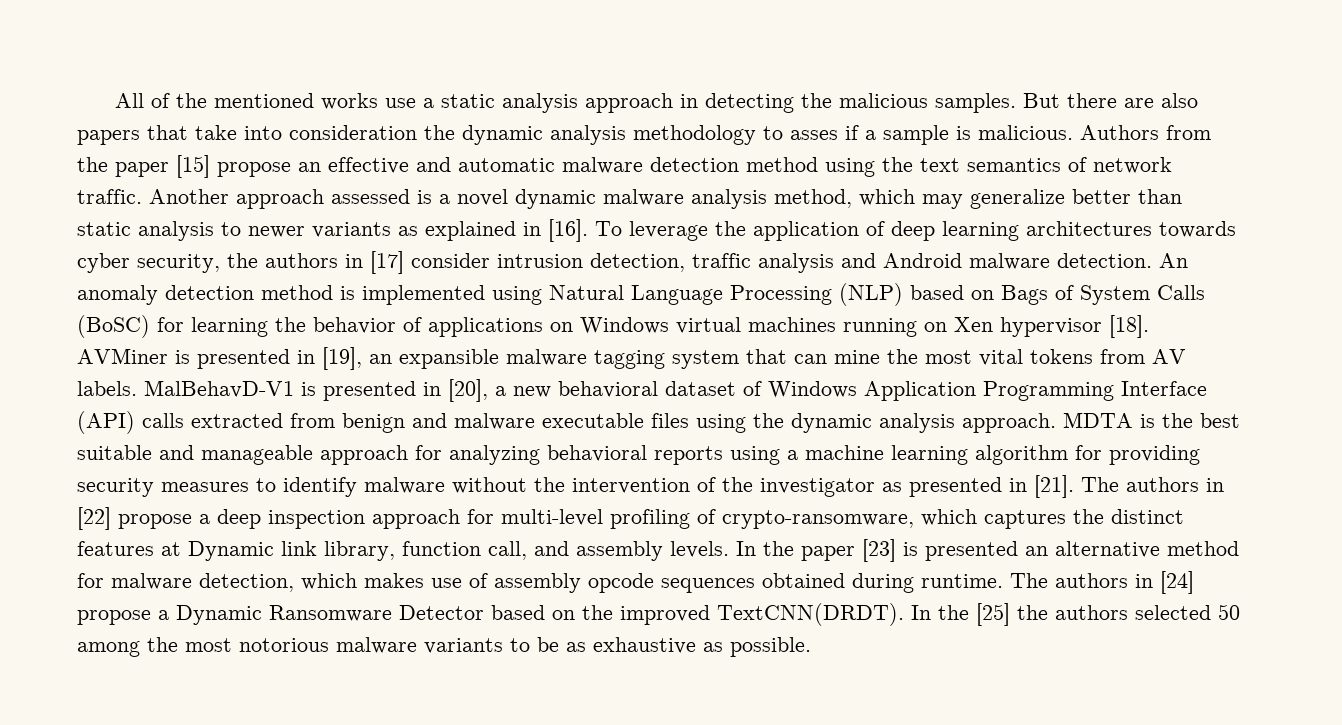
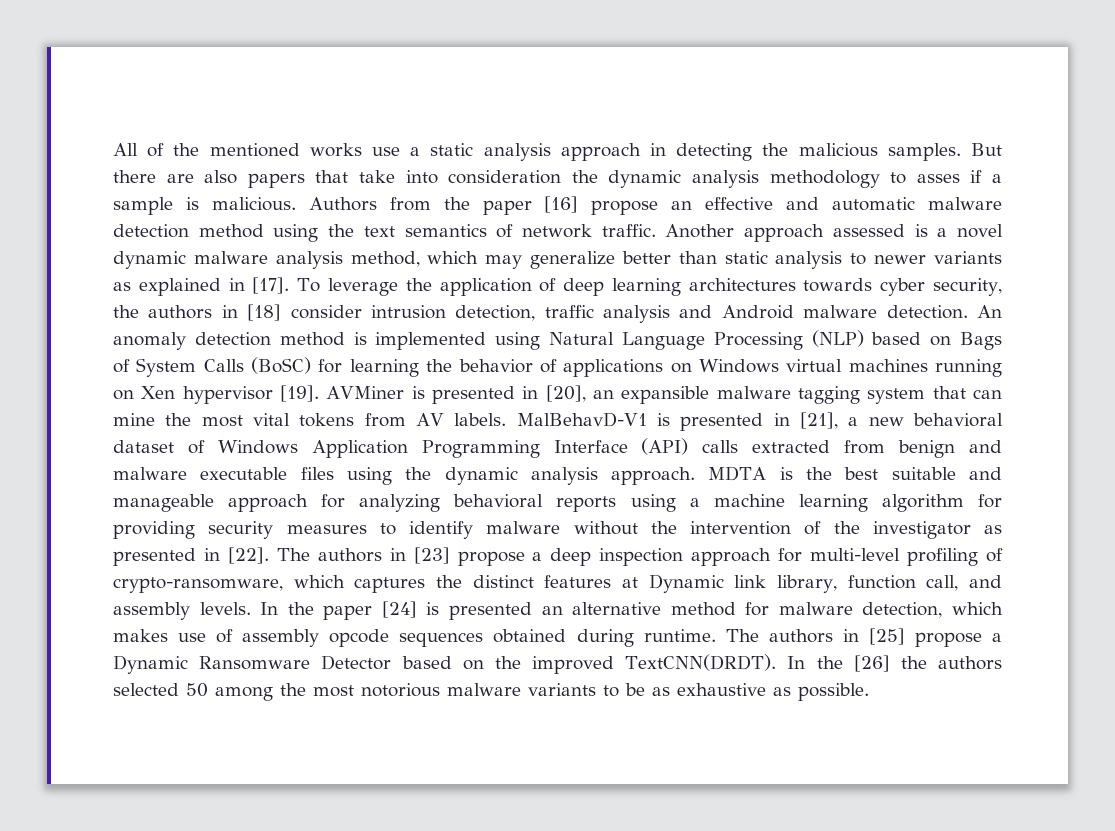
- Authors from the paper [15] propose an effective and automatic malware detection method using the text semantics of network traffic.
+ Authors from the paper [16] propose an effective and automatic malware detection method using the text semantics of network traffic.
- Another approach assessed is a novel dynamic malware analysis method, which may generalize better than static analysis to newer variants as explained in [16].
+ Another approach assessed is a novel dynamic malware analysis method, which may generalize better than static analysis to newer variants as explained in [17].
- To leverage the application of deep learning architectures towards cyber security, the authors in [17] consider intrusion detection, traffic analysis and Android malware detection.
+ To leverage the application of deep learning architectures towards cyber security, the authors in [18] consider intrusion detection, traffic analysis and Android malware detection.
- An anomaly detection method is implemented using Natural Language Processing (NLP) based on Bags of System Calls (BoSC) for learning the behavior of applications on Windows virtual machines running on Xen hypervisor [18].
+ An anomaly detection method is implemented using Natural Language Processing (NLP) based on Bags of System Calls (BoSC) for learning the behavior of applications on Windows virtual machines running on Xen hypervisor [19].
- AVMiner is presented in [19], an expansible malware tagging system that can mine the most vital tokens from AV labels.
+ AVMiner is presented in [20], an expansible malware tagging system that can mine the most vital tokens from AV labels.
- MalBehavD-V1 is presented in [20], a new behavioral dataset of Windows Application Programming Interface (API) calls extracted from benign and malware executable files using the dynamic analysis approach.
+ MalBehavD-V1 is presented in [21], a new behavioral dataset of Windows Application Programming Interface (API) calls extracted from benign and malware executable files using the dynamic analysis approach.
- MDTA is the best suitable and manageable approach for analyzing behavioral reports using a machine learning algorithm for providing security measures to identify malware without the intervention of the investigator as presented in [21]. The authors in [22] propose a deep inspection approach for multi-level profiling of crypto-ransomware, which captures the distinct features at Dynamic link library, function call, and assembly levels.
+ MDTA is the best suitable and manageable approach for analyzing behavioral reports using a machine learning algorithm for providing security measures to identify malware without the intervention of the investigator as presented in [22]. The authors in [23] propose a deep inspection approach for multi-level profiling of crypto-ransomware, which captures the distinct features at Dynamic link library, function call, and assembly levels.
- In the paper [23] is presented an alternative method for malware detection, which makes use of assembly opcode sequences obtained during runtime.
+ In the paper [24] is presented an alternative method for malware detection, which makes use of assembly opcode sequences obtained during runtime.
- The authors in [24] propose a Dynamic Ransomware Detector based on the improved TextCNN(DRDT).
+ The authors in [25] propose a Dynamic Ransomware Detector based on the improved TextCNN(DRDT).
- In the [25] the authors selected 50 among the most notorious malware variants to be as exhaustive as possible.
+ In the [26] the authors selected 50 among the most notorious malware variants to be as exhaustive as possible.

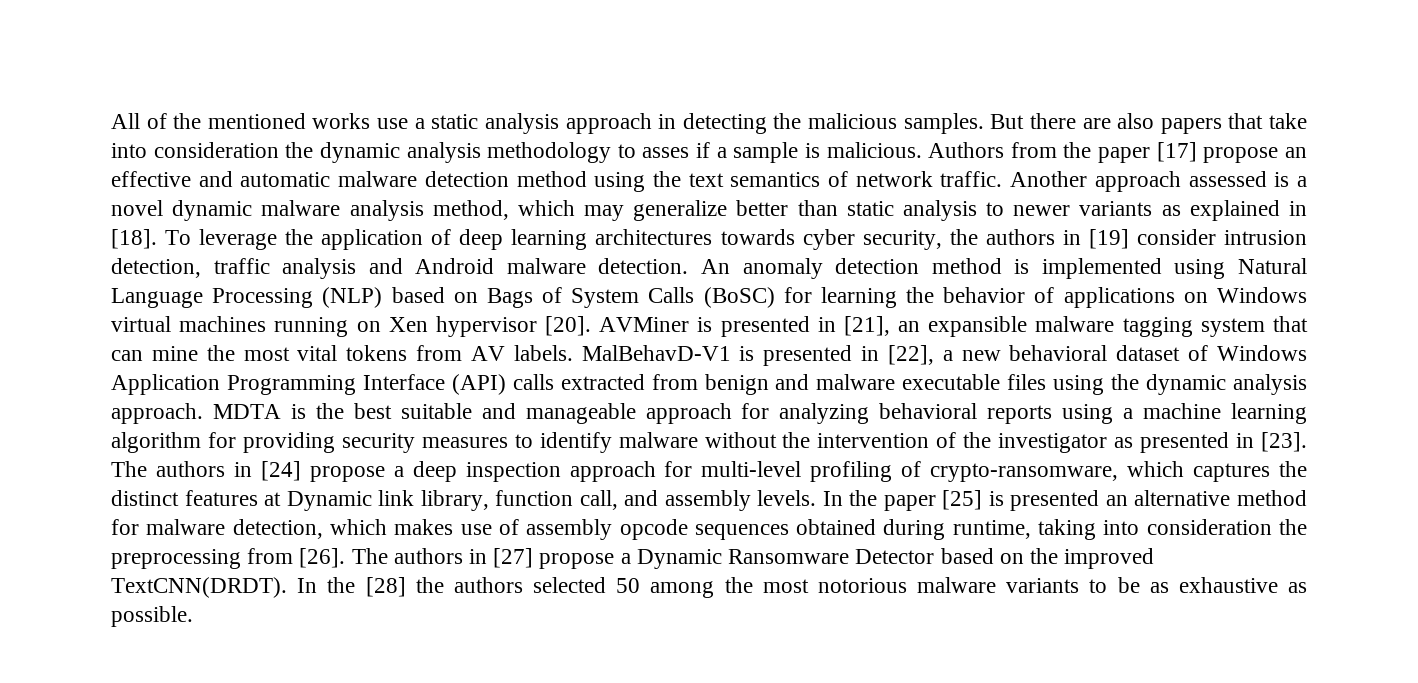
- Authors from the paper [16] propose an effective and automatic malware detection method using the text semantics of network traffic.
+ Authors from the paper [17] propose an effective and automatic malware detection method using the text semantics of network traffic.
- Another approach assessed is a novel dynamic malware analysis method, which may generalize better than static analysis to newer variants as explained in [17].
+ Another approach assessed is a novel dynamic malware analysis method, which may generalize better than static analysis to newer variants as explained in [18].
- To leverage the application of deep learning architectures towards cyber security, the authors in [18] consider intrusion detection, traffic analysis and Android malware detection.
+ To leverage the application of deep learning architectures towards cyber security, the authors in [19] consider intrusion detection, traffic analysis and Android malware detection.
- An anomaly detection method is implemented using Natural Language Processing (NLP) based on Bags of System Calls (BoSC) for learning the behavior of applications on Windows virtual machines running on Xen hypervisor [19].
+ An anomaly detection method is implemented using Natural Language Processing (NLP) based on Bags of System Calls (BoSC) for learning the behavior of applications on Windows virtual machines running on Xen hypervisor [20].
- AVMiner is presented in [20], an expansible malware tagging system that can mine the most vital tokens from AV labels.
+ AVMiner is presented in [21], an expansible malware tagging system that can mine the most vital tokens from AV labels.
- MalBehavD-V1 is presented in [21], a new behavioral dataset of Windows Application Programming Interface (API) calls extracted from benign and malware executable files using the dynamic analysis approach.
+ MalBehavD-V1 is presented in [22], a new behavioral dataset of Windows Application Programming Interface (API) calls extracted from benign and malware executable files using the dynamic analysis approach.
- MDTA is the best suitable and manageable approach for analyzing behavioral reports using a machine learning algorithm for providing security measures to identify malware without the intervention of the investigator as presented in [22]. The authors in [23] propose a deep inspection approach for multi-level profiling of crypto-ransomware, which captures the distinct features at Dynamic link library, function call, and assembly levels.
+ MDTA is the best suitable and manageable approach for analyzing behavioral reports using a machine learning algorithm for providing security measures to identify malware without the intervention of the investigator as presented in [23]. The authors in [24] propose a deep inspection approach for multi-level profiling of crypto-ransomware, which captures the distinct features at Dynamic link library, function call, and assembly levels.
- In the paper [24] is presented an alternative method for malware detection, which makes use of assembly opcode sequences obtained during runtime. The authors in [25] propose a Dynamic Ransomware Detector based on the improved TextCNN(DRDT).
+ In the paper [25] is presented an alternative method for malware detection, which makes use of assembly opcode sequences obtained during runtime, taking into consideration the preprocessing from [26]. The authors in [27] propose a Dynamic Ransomware Detector based on the improved TextCNN(DRDT).
- In the [26] the authors selected 50 among the most notorious malware variants to be as exhaustive as possible.
+ In the [28] the authors selected 50 among the most notorious malware variants to be as exhaustive as possible.

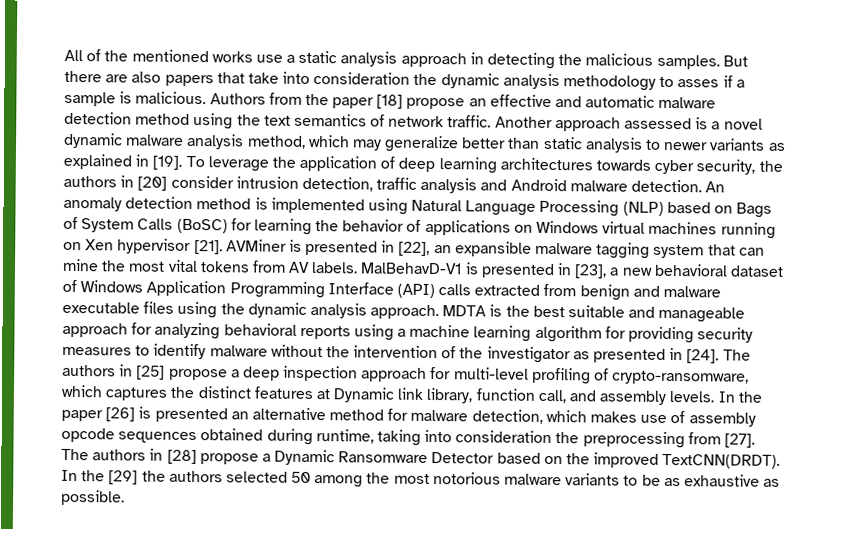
- Authors from the paper [17] propose an effective and automatic malware detection method using the text semantics of network traffic.
+ Authors from the paper [18] propose an effective and automatic malware detection method using the text semantics of network traffic.
- Another approach assessed is a novel dynamic malware analysis method, which may generalize better than static analysis to newer variants as explained in [18].
+ Another approach assessed is a novel dynamic malware analysis method, which may generalize better than static analysis to newer variants as explained in [19].
- To leverage the application of deep learning architectures towards cyber security, the authors in [19] consider intrusion detection, traffic analysis and Android malware detection.
+ To leverage the application of deep learning architectures towards cyber security, the authors in [20] consider intrusion detection, traffic analysis and Android malware detection.
- An anomaly detection method is implemented using Natural Language Processing (NLP) based on Bags of System Calls (BoSC) for learning the behavior of applications on Windows virtual machines running on Xen hypervisor [20].
+ An anomaly detection method is implemented using Natural Language Processing (NLP) based on Bags of System Calls (BoSC) for learning the behavior of applications on Windows virtual machines running on Xen hypervisor [21].
- AVMiner is presented in [21], an expansible malware tagging system that can mine the most vital tokens from AV labels.
+ AVMiner is presented in [22], an expansible malware tagging system that can mine the most vital tokens from AV labels.
- MalBehavD-V1 is presented in [22], a new behavioral dataset of Windows Application Programming Interface (API) calls extracted from benign and malware executable files using the dynamic analysis approach.
+ MalBehavD-V1 is presented in [23], a new behavioral dataset of Windows Application Programming Interface (API) calls extracted from benign and malware executable files using the dynamic analysis approach.
- MDTA is the best suitable and manageable approach for analyzing behavioral reports using a machine learning algorithm for providing security measures to identify malware without the intervention of the investigator as presented in [23]. The authors in [24] propose a deep inspection approach for multi-level profiling of crypto-ransomware, which captures the distinct features at Dynamic link library, function call, and assembly levels.
+ MDTA is the best suitable and manageable approach for analyzing behavioral reports using a machine learning algorithm for providing security measures to identify malware without the intervention of the investigator as presented in [24]. The authors in [25] propose a deep inspection approach for multi-level profiling of crypto-ransomware, which captures the distinct features at Dynamic link library, function call, and assembly levels.
- In the paper [25] is presented an alternative method for malware detection, which makes use of assembly opcode sequences obtained during runtime, taking into consideration the preprocessing from [26]. The authors in [27] propose a Dynamic Ransomware Detector based on the improved TextCNN(DRDT).
+ In the paper [26] is presented an alternative method for malware detection, which makes use of assembly opcode sequences obtained during runtime, taking into consideration the preprocessing from [27]. The authors in [28] propose a Dynamic Ransomware Detector based on the improved TextCNN(DRDT).
- In the [28] the authors selected 50 among the most notorious malware variants to be as exhaustive as possible.
+ In the [29] the authors selected 50 among the most notorious malware variants to be as exhaustive as possible.

